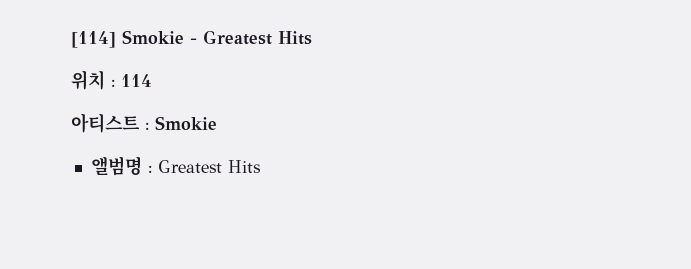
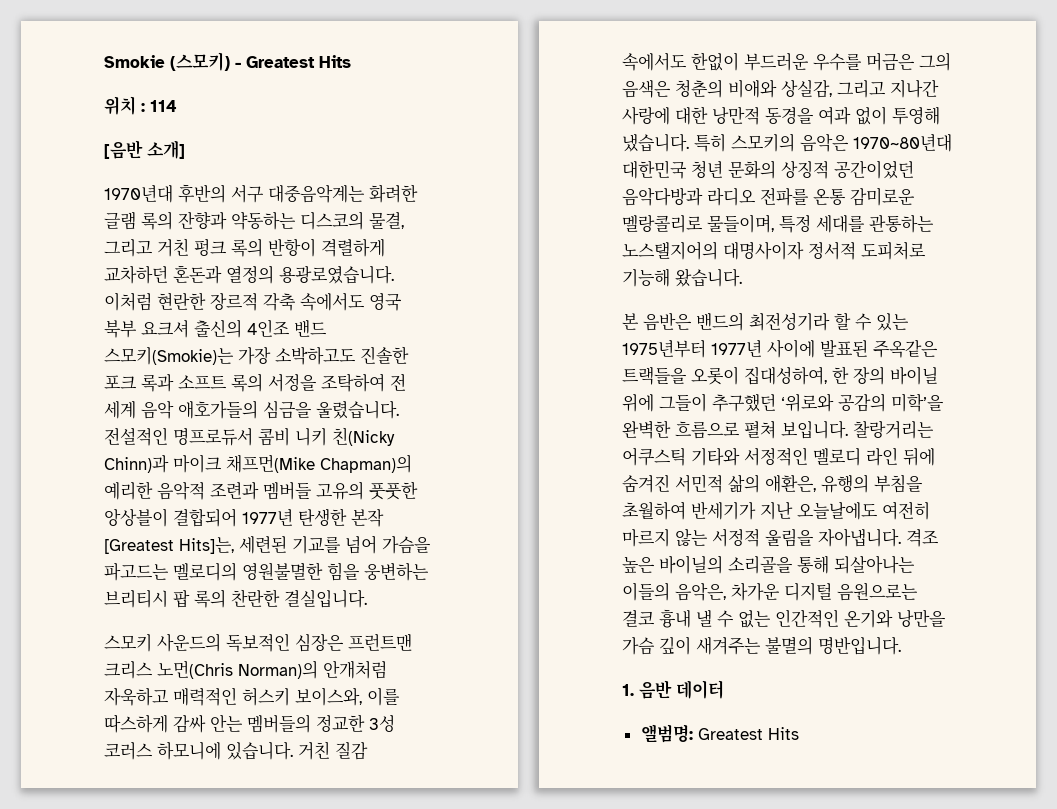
- [114] Smokie - Greatest Hits
+ Smokie (스모키) - Greatest Hits
- 아티스트 : Smokie
- 앨범명 : Greatest Hits
+ [음반 소개]
+ 1970년대 후반의 서구 대중음악계는 화려한 글램 록의 잔향과 약동하는 디스코의 물결, 그리고 거친 펑크 록의 반항이 격렬하게 교차하던 혼돈과 열정의 용광로였습니다. 이처럼 현란한 장르적 각축 속에서도 영국 북부 요크셔 출신의 4인조 밴드 스모키(Smokie)는 가장 소박하고도 진솔한 포크 록과 소프트 록의 서정을 조탁하여 전 세계 음악 애호가들의 심금을 울렸습니다. 전설적인 명프로듀서 콤비 니키 친(Nicky Chinn)과 마이크 채프먼(Mike Chapman)의 예리한 음악적 조련과 멤버들 고유의 풋풋한 앙상블이 결합되어 1977년 탄생한 본작 [Greatest Hits]는, 세련된 기교를 넘어 가슴을 파고드는 멜로디의 영원불멸한 힘을 웅변하는 브리티시 팝 록의 찬란한 결실입니다.
+ 스모키 사운드의 독보적인 심장은 프런트맨 크리스 노먼(Chris Norman)의 안개처럼 자욱하고 매력적인 허스키 보이스와, 이를 따스하게 감싸 안는 멤버들의 정교한 3성 코러스 하모니에 있습니다. 거친 질감 속에서도 한없이 부드러운 우수를 머금은 그의 음색은 청춘의 비애와 상실감, 그리고 지나간 사랑에 대한 낭만적 동경을 여과 없이 투영해 냈습니다. 특히 스모키의 음악은 1970~80년대 대한민국 청년 문화의 상징적 공간이었던 음악다방과 라디오 전파를 온통 감미로운 멜랑콜리로 물들이며, 특정 세대를 관통하는 노스탤지어의 대명사이자 정서적 도피처로 기능해 왔습니다.
+ 본 음반은 밴드의 최전성기라 할 수 있는 1975년부터 1977년 사이에 발표된 주옥같은 트랙들을 오롯이 집대성하여, 한 장의 바이닐 위에 그들이 추구했던 ‘위로와 공감의 미학’을 완벽한 흐름으로 펼쳐 보입니다. 찰랑거리는 어쿠스틱 기타와 서정적인 멜로디 라인 뒤에 숨겨진 서민적 삶의 애환은, 유행의 부침을 초월하여 반세기가 지난 오늘날에도 여전히 마르지 않는 서정적 울림을 자아냅니다. 격조 높은 바이닐의 소리골을 통해 되살아나는 이들의 음악은, 차가운 디지털 음원으로는 결코 흉내 낼 수 없는 인간적인 온기와 낭만을 가슴 깊이 새겨주는 불멸의 명반입니다.
+ 1. 음반 데이터
+ 앨범명: Greatest Hits

